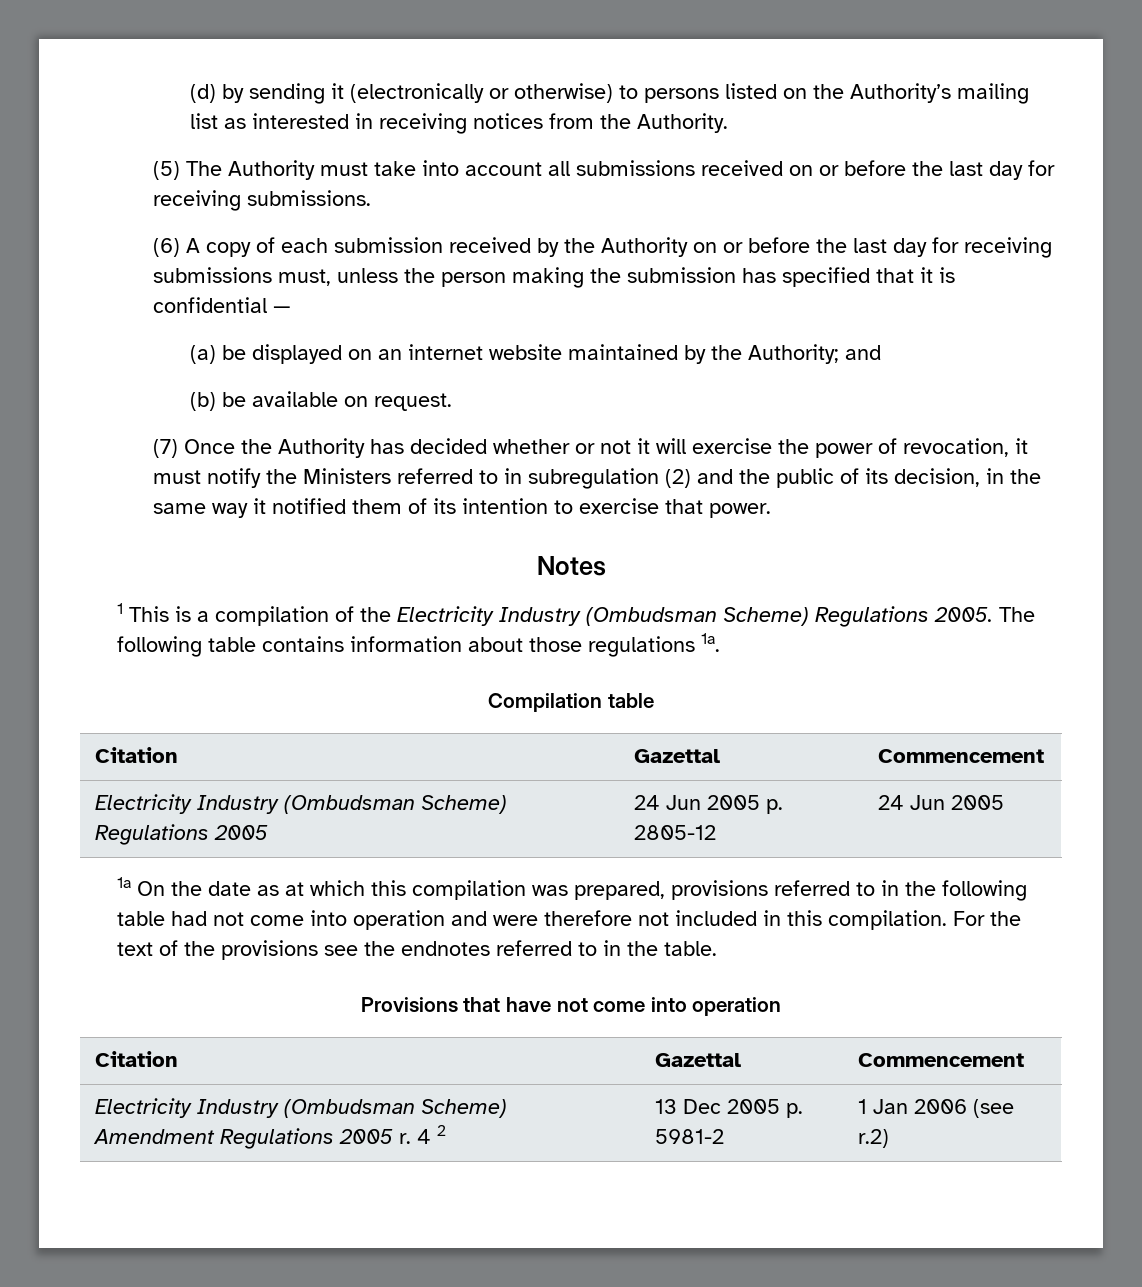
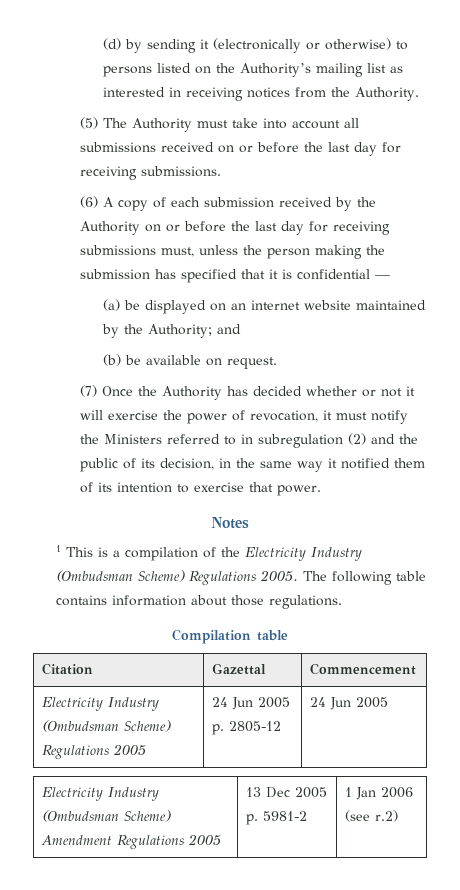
- The following table contains information about those regulations 1a.
+ The following table contains information about those regulations.
- 1a On the date as at which this compilation was prepared, provisions referred to in the following table had not come into operation and were therefore not included in this compilation. For the text of the provisions see the endnotes referred to in the table.
- Provisions that have not come into operation
- Citation | Gazettal | Commencement
- Electricity Industry (Ombudsman Scheme) Amendment Regulations 2005 r. 4 2 | 13 Dec 2005 p. 5981-2 | 1 Jan 2006 (see r.2)
+ Electricity Industry (Ombudsman Scheme) Amendment Regulations 2005 | 13 Dec 2005 p. 5981-2 | 1 Jan 2006 (see r.2)

